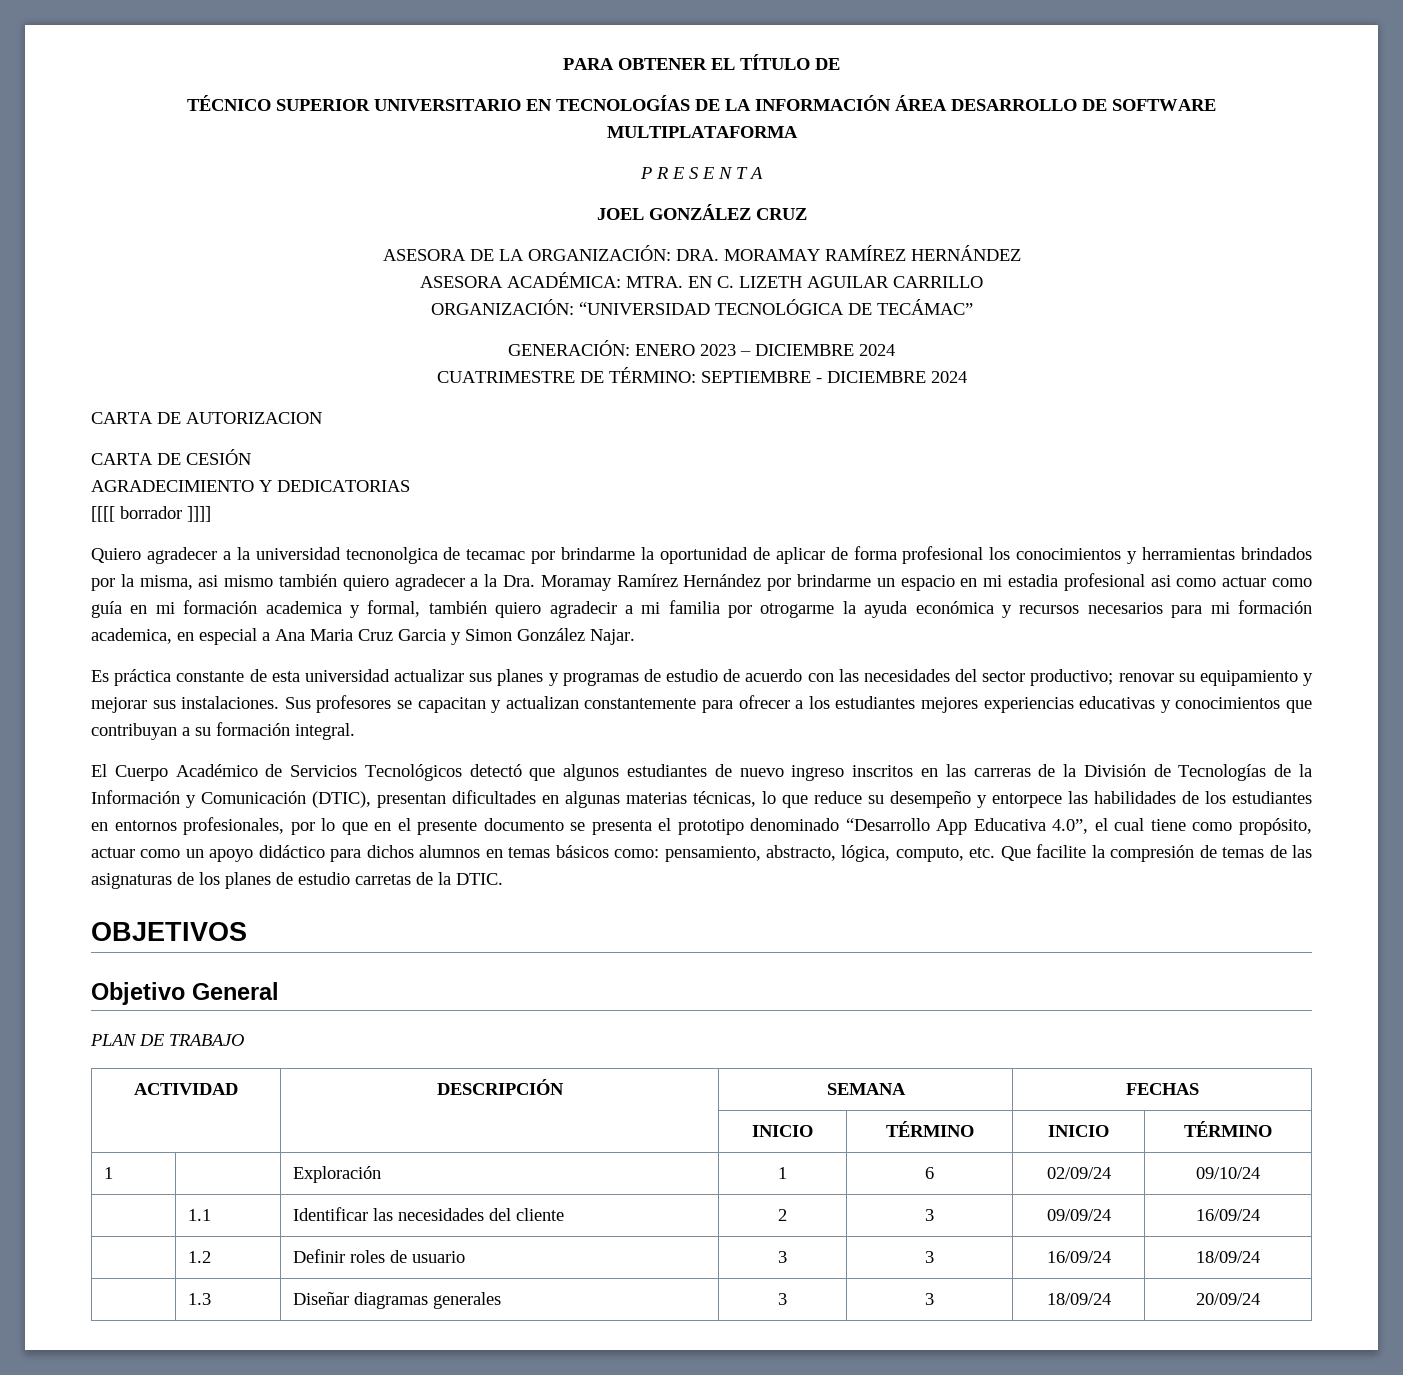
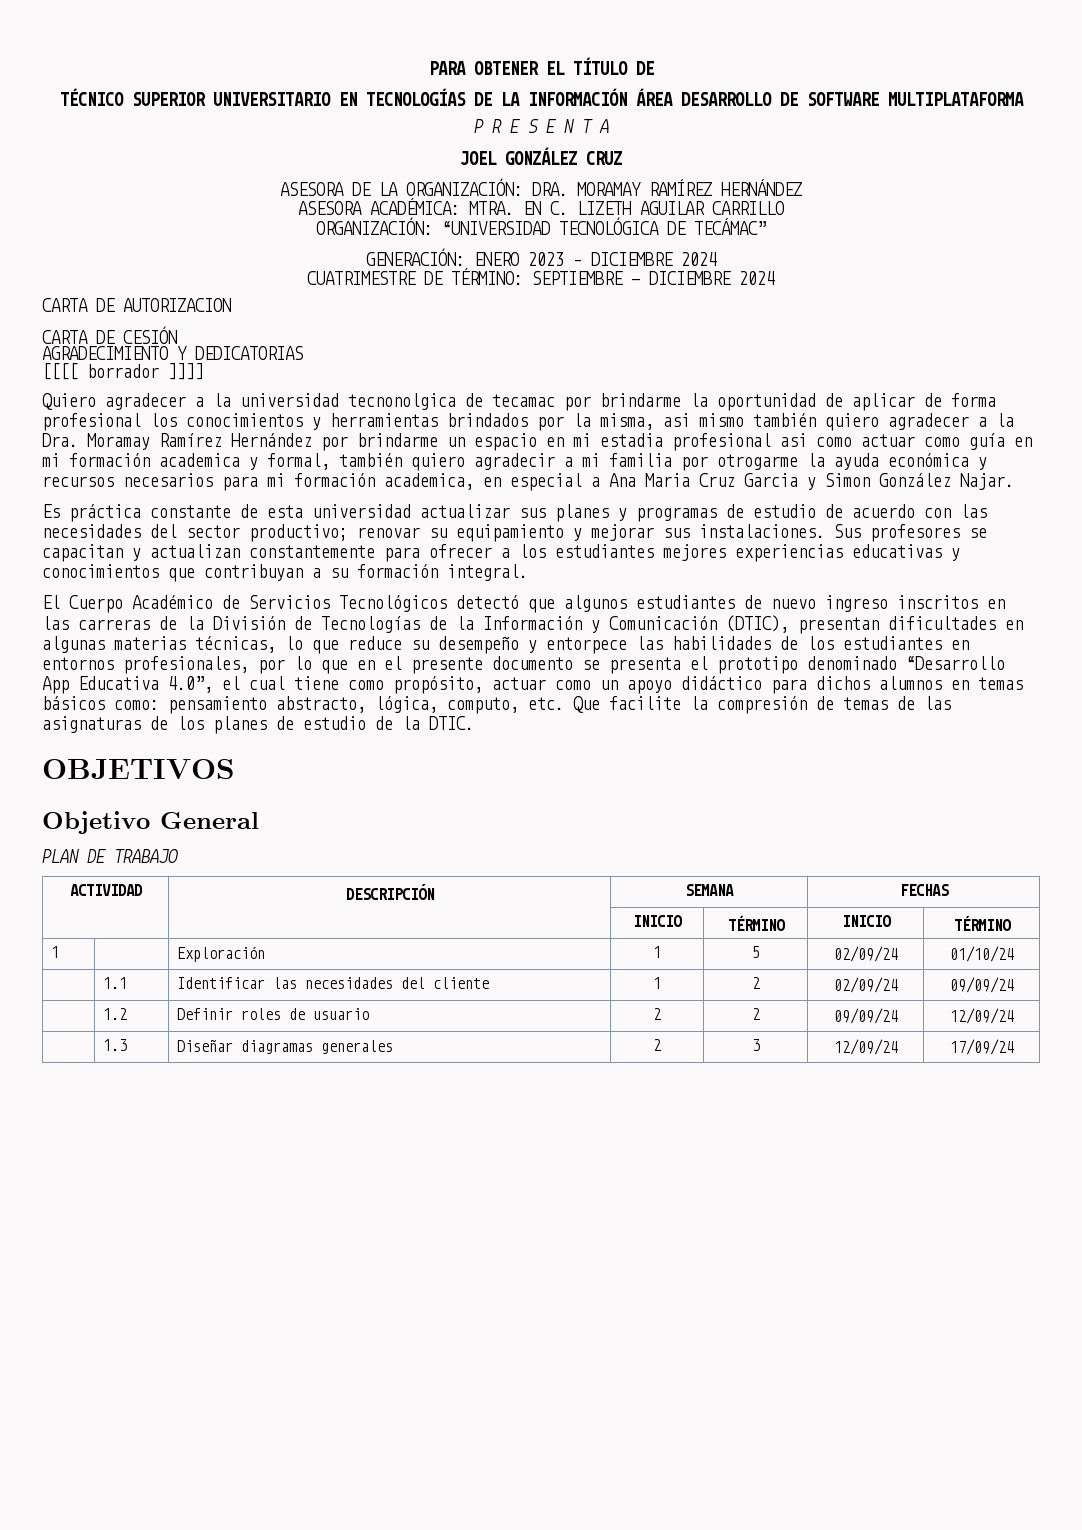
- pensamiento, abstracto, lógica, computo, etc. Que facilite la compresión de temas de las asignaturas de los planes de estudio carretas de la DTIC.
+ pensamiento abstracto, lógica, computo, etc. Que facilite la compresión de temas de las asignaturas de los planes de estudio de la DTIC.
- 1 | | Exploración | 1 | 6 | 02/09/24 | 09/10/24
+ 1 | | Exploración | 1 | 5 | 02/09/24 | 01/10/24
- | 1.1 | Identificar las necesidades del cliente | 2 | 3 | 09/09/24 | 16/09/24
+ | 1.1 | Identificar las necesidades del cliente | 1 | 2 | 02/09/24 | 09/09/24
- | 1.2 | Definir roles de usuario | 3 | 3 | 16/09/24 | 18/09/24
+ | 1.2 | Definir roles de usuario | 2 | 2 | 09/09/24 | 12/09/24
- | 1.3 | Diseñar diagramas generales | 3 | 3 | 18/09/24 | 20/09/24
+ | 1.3 | Diseñar diagramas generales | 2 | 3 | 12/09/24 | 17/09/24

